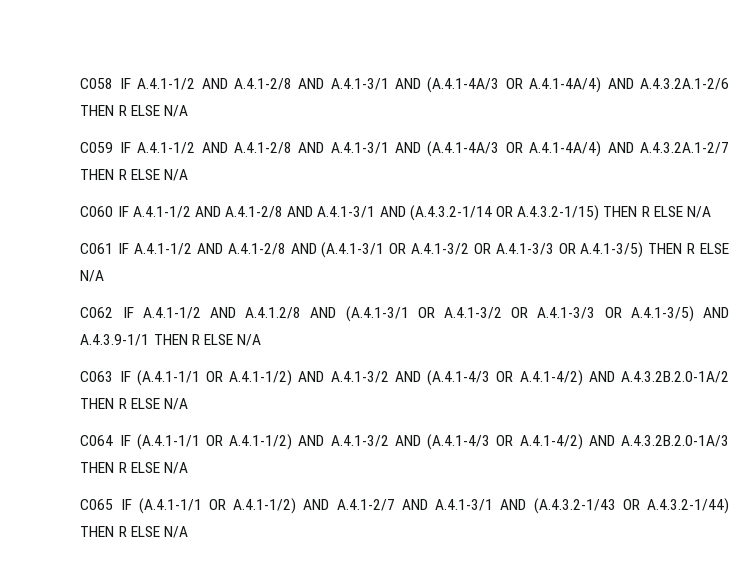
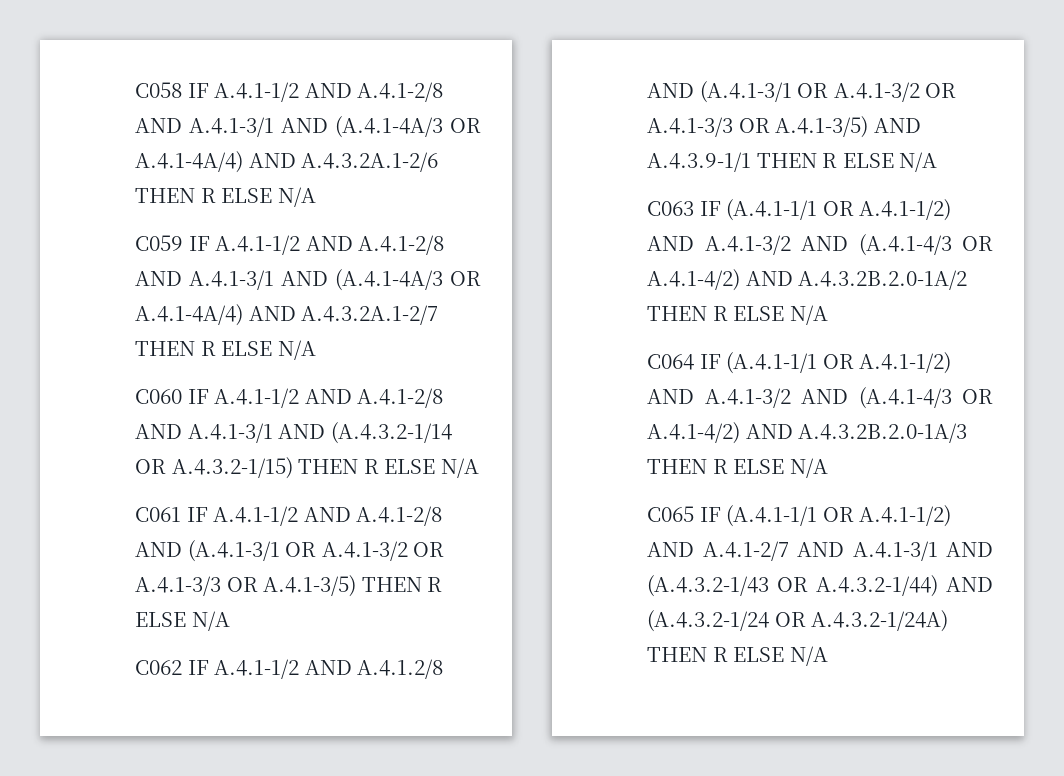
- C065 IF (A.4.1-1/1 OR A.4.1-1/2) AND A.4.1-2/7 AND A.4.1-3/1 AND (A.4.3.2-1/43 OR A.4.3.2-1/44) THEN R ELSE N/A
+ C065 IF (A.4.1-1/1 OR A.4.1-1/2) AND A.4.1-2/7 AND A.4.1-3/1 AND (A.4.3.2-1/43 OR A.4.3.2-1/44) AND (A.4.3.2-1/24 OR A.4.3.2-1/24A) THEN R ELSE N/A

